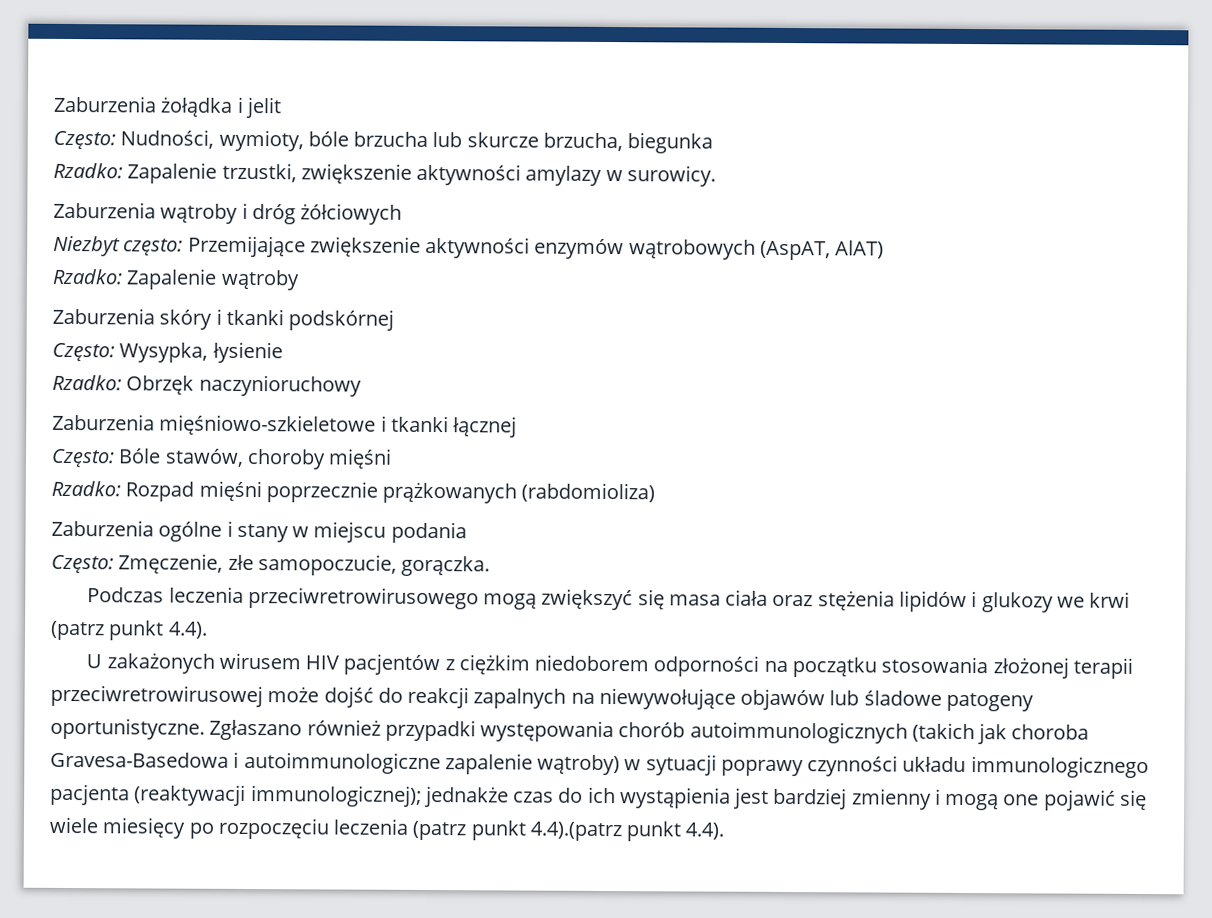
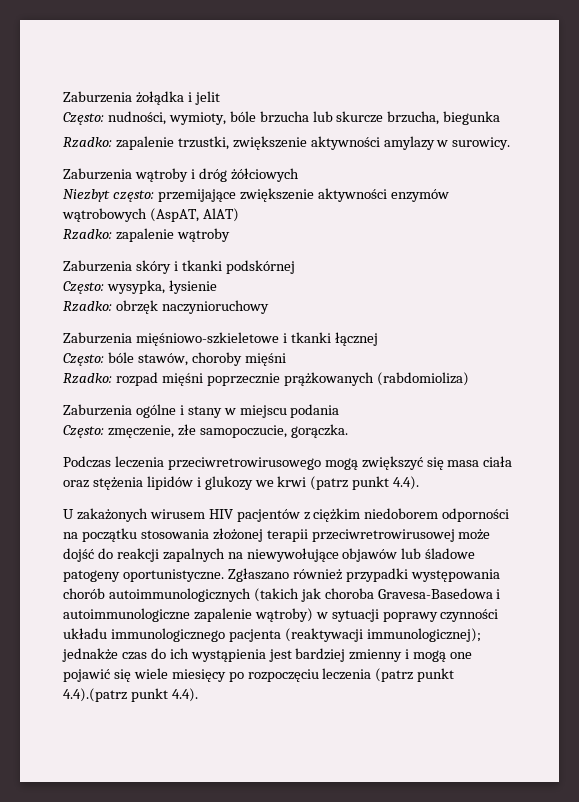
- Często: Nudności, wymioty, bóle brzucha lub skurcze brzucha, biegunka
+ Często: nudności, wymioty, bóle brzucha lub skurcze brzucha, biegunka
- Rzadko: Zapalenie trzustki, zwiększenie aktywności amylazy w surowicy.
+ Rzadko: zapalenie trzustki, zwiększenie aktywności amylazy w surowicy.
- Niezbyt często: Przemijające zwiększenie aktywności enzymów wątrobowych (AspAT, AlAT)
+ Niezbyt często: przemijające zwiększenie aktywności enzymów wątrobowych (AspAT, AlAT)
- Rzadko: Zapalenie wątroby
+ Rzadko: zapalenie wątroby
- Często: Wysypka, łysienie
+ Często: wysypka, łysienie
- Rzadko: Obrzęk naczynioruchowy
+ Rzadko: obrzęk naczynioruchowy
- Często: Bóle stawów, choroby mięśni
+ Często: bóle stawów, choroby mięśni
- Rzadko: Rozpad mięśni poprzecznie prążkowanych (rabdomioliza)
+ Rzadko: rozpad mięśni poprzecznie prążkowanych (rabdomioliza)
- Często: Zmęczenie, złe samopoczucie, gorączka.
+ Często: zmęczenie, złe samopoczucie, gorączka.

